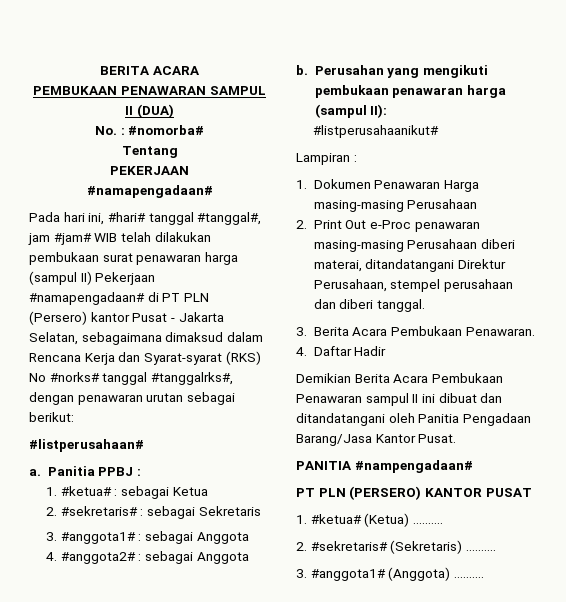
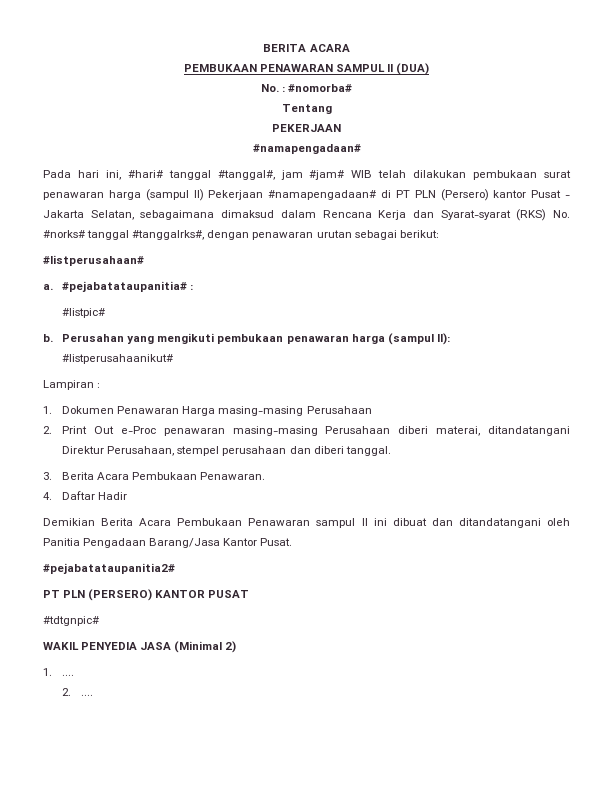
- Pada hari ini, #hari# tanggal #tanggal#, jam #jam# WIB telah dilakukan pembukaan surat penawaran harga (sampul II) Pekerjaan #namapengadaan# di PT PLN (Persero) kantor Pusat - Jakarta Selatan, sebagaimana dimaksud dalam Rencana Kerja dan Syarat-syarat (RKS) No #norks# tanggal #tanggalrks#, dengan penawaran urutan sebagai berikut:
+ Pada hari ini, #hari# tanggal #tanggal#, jam #jam# WIB telah dilakukan pembukaan surat penawaran harga (sampul II) Pekerjaan #namapengadaan# di PT PLN (Persero) kantor Pusat - Jakarta Selatan, sebagaimana dimaksud dalam Rencana Kerja dan Syarat-syarat (RKS) No. #norks# tanggal #tanggalrks#, dengan penawaran urutan sebagai berikut:
- Panitia PPBJ :
- 1. #ketua# : sebagai Ketua
- 2. #sekretaris# : sebagai Sekretaris
- 3. #anggota1# : sebagai Anggota
- 4. #anggota2# : sebagai Anggota
+ #pejabatataupanitia# :
+ #listpic#
- PANITIA #nampengadaan#
+ #pejabatataupanitia2#
- 1. #ketua# (Ketua) ….……
- 2. #sekretaris# (Sekretaris) .………
- 3. #anggota1# (Anggota) ….……
+ #tdtgnpic#
+ WAKIL PENYEDIA JASA (Minimal 2)
+ 1. ....
+ 2. ....

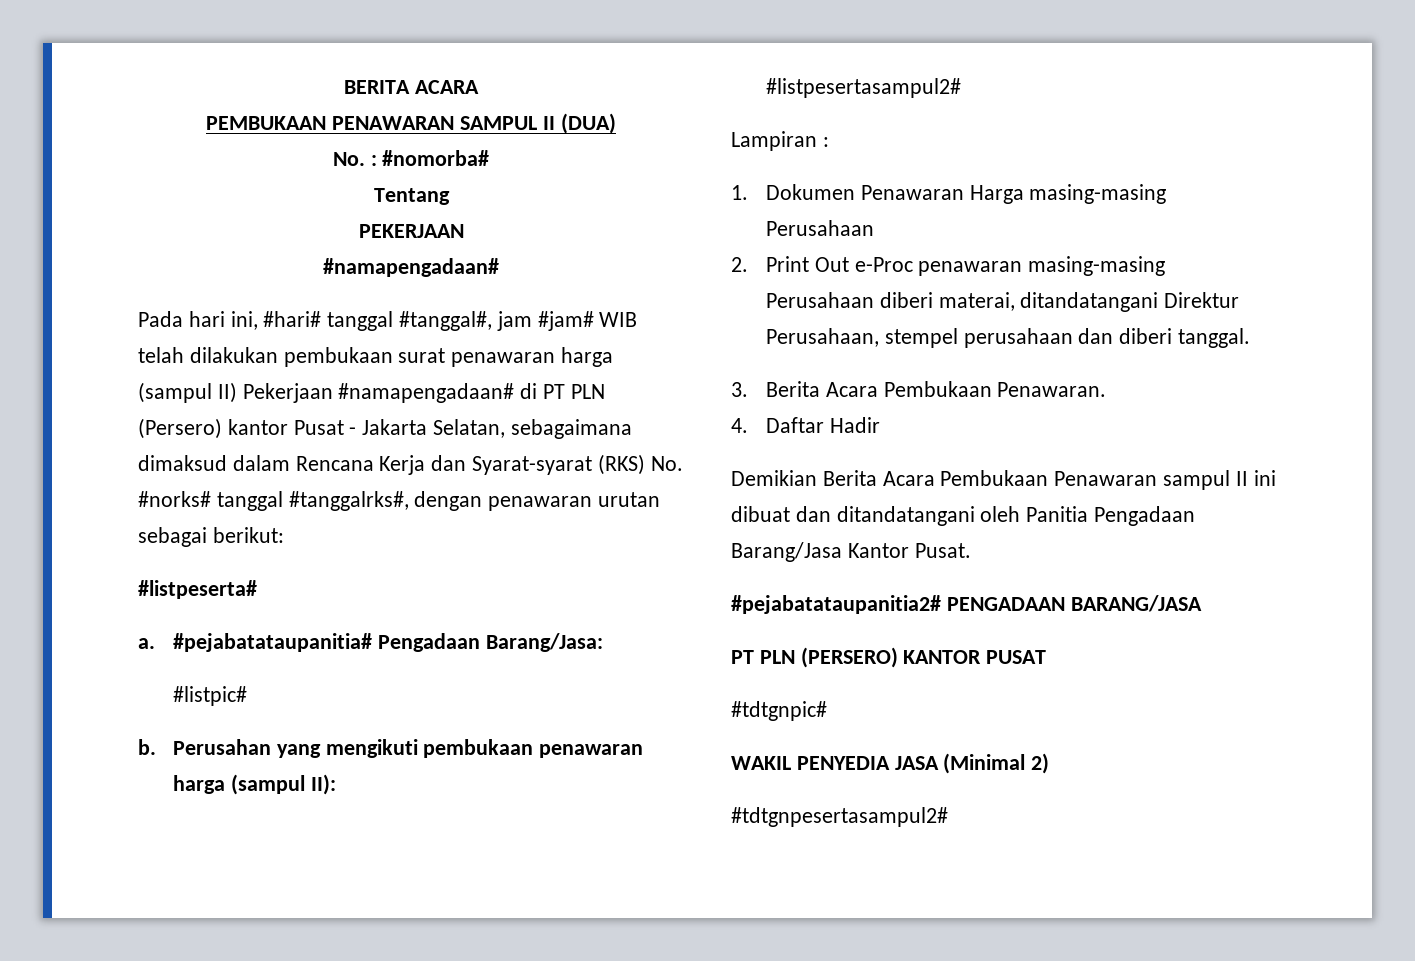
- #listperusahaan#
+ #listpeserta#
- #pejabatataupanitia# :
+ #pejabatataupanitia# Pengadaan Barang/Jasa:
- #listperusahaanikut#
+ #listpesertasampul2#
- #pejabatataupanitia2#
+ #pejabatataupanitia2# PENGADAAN BARANG/JASA
- 1. ....
- 2. ....
+ #tdtgnpesertasampul2#

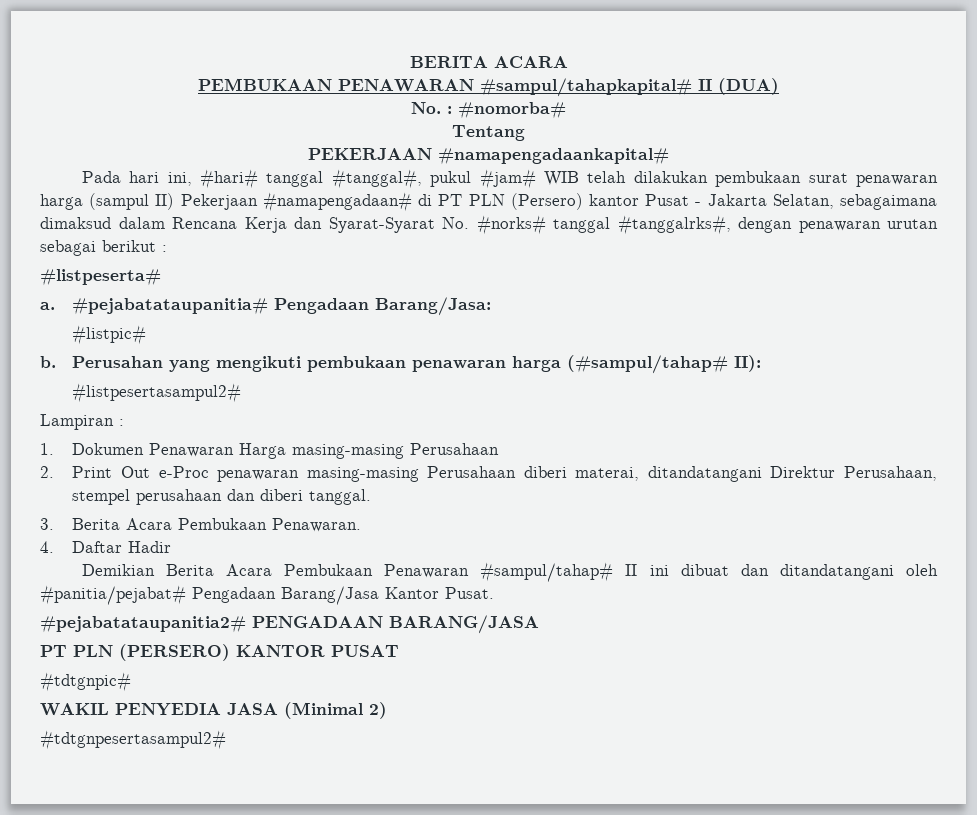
- PEMBUKAAN PENAWARAN SAMPUL II (DUA)
+ PEMBUKAAN PENAWARAN #sampul/tahapkapital# II (DUA)
- PEKERJAAN
- #namapengadaan#
+ PEKERJAAN #namapengadaankapital#
- Pada hari ini, #hari# tanggal #tanggal#, jam #jam# WIB telah dilakukan pembukaan surat penawaran harga (sampul II) Pekerjaan #namapengadaan# di PT PLN (Persero) kantor Pusat - Jakarta Selatan, sebagaimana dimaksud dalam Rencana Kerja dan Syarat-syarat (RKS) No. #norks# tanggal #tanggalrks#, dengan penawaran urutan sebagai berikut:
+ Pada hari ini, #hari# tanggal #tanggal#, pukul #jam# WIB telah dilakukan pembukaan surat penawaran harga (sampul II) Pekerjaan #namapengadaan# di PT PLN (Persero) kantor Pusat - Jakarta Selatan, sebagaimana dimaksud dalam Rencana Kerja dan Syarat-Syarat No. #norks# tanggal #tanggalrks#, dengan penawaran urutan sebagai berikut :
- Perusahan yang mengikuti pembukaan penawaran harga (sampul II):
+ Perusahan yang mengikuti pembukaan penawaran harga (#sampul/tahap# II):
- Demikian Berita Acara Pembukaan Penawaran sampul II ini dibuat dan ditandatangani oleh Panitia Pengadaan Barang/Jasa Kantor Pusat.
+ Demikian Berita Acara Pembukaan Penawaran #sampul/tahap# II ini dibuat dan ditandatangani oleh #panitia/pejabat# Pengadaan Barang/Jasa Kantor Pusat.

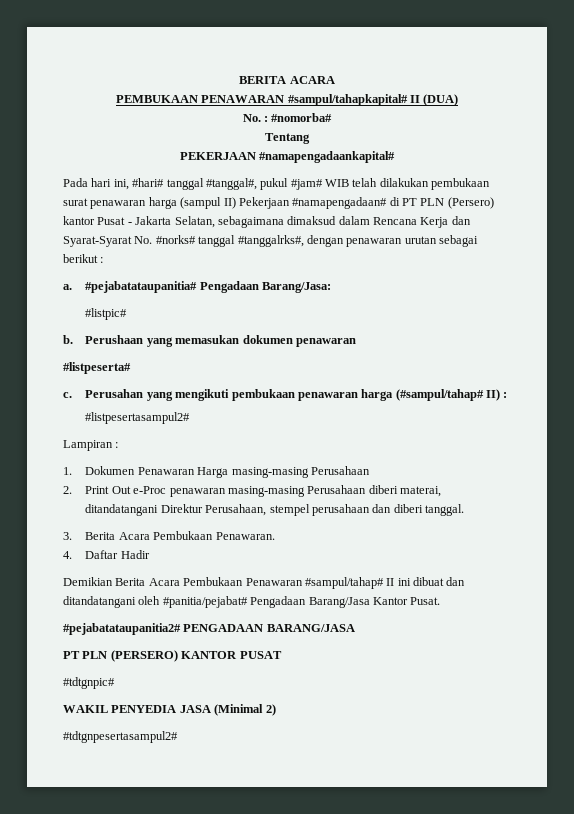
- #listpeserta#
+ Perushaan yang memasukan dokumen penawaran
+ #listpeserta#
+ c.
- Perusahan yang mengikuti pembukaan penawaran harga (#sampul/tahap# II):
+ Perusahan yang mengikuti pembukaan penawaran harga (#sampul/tahap# II) :

